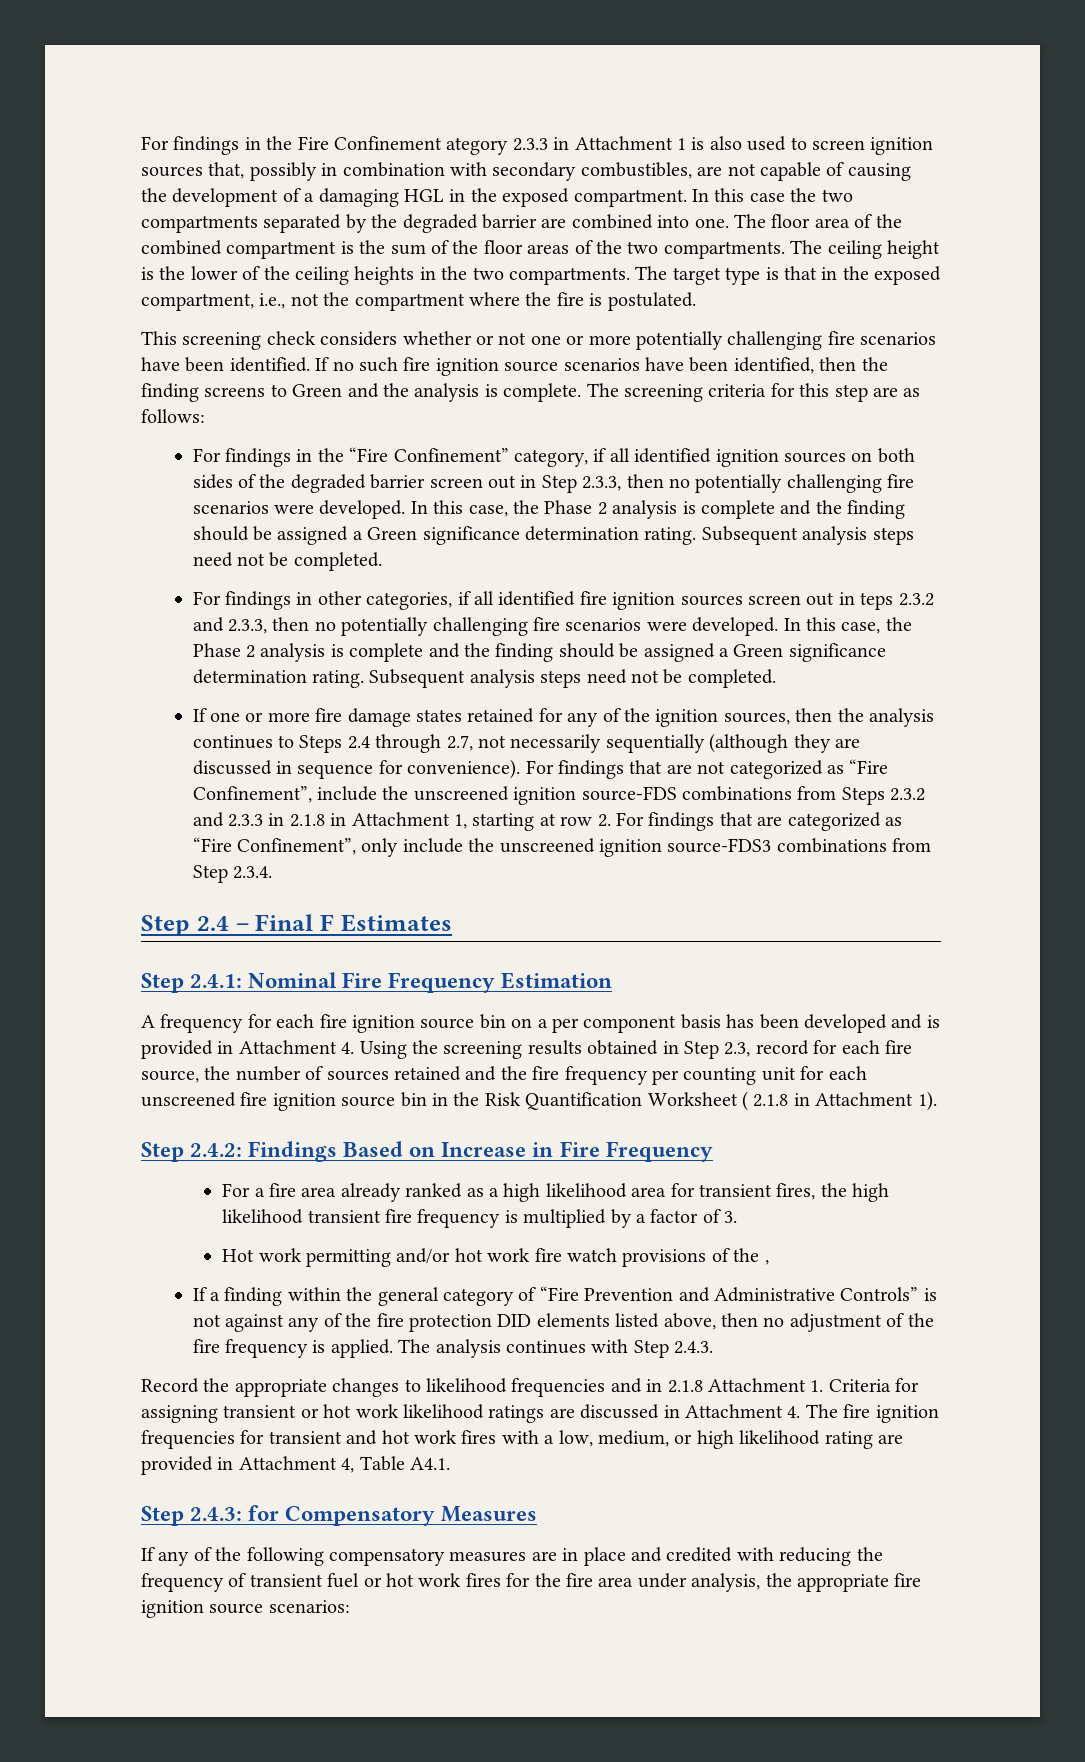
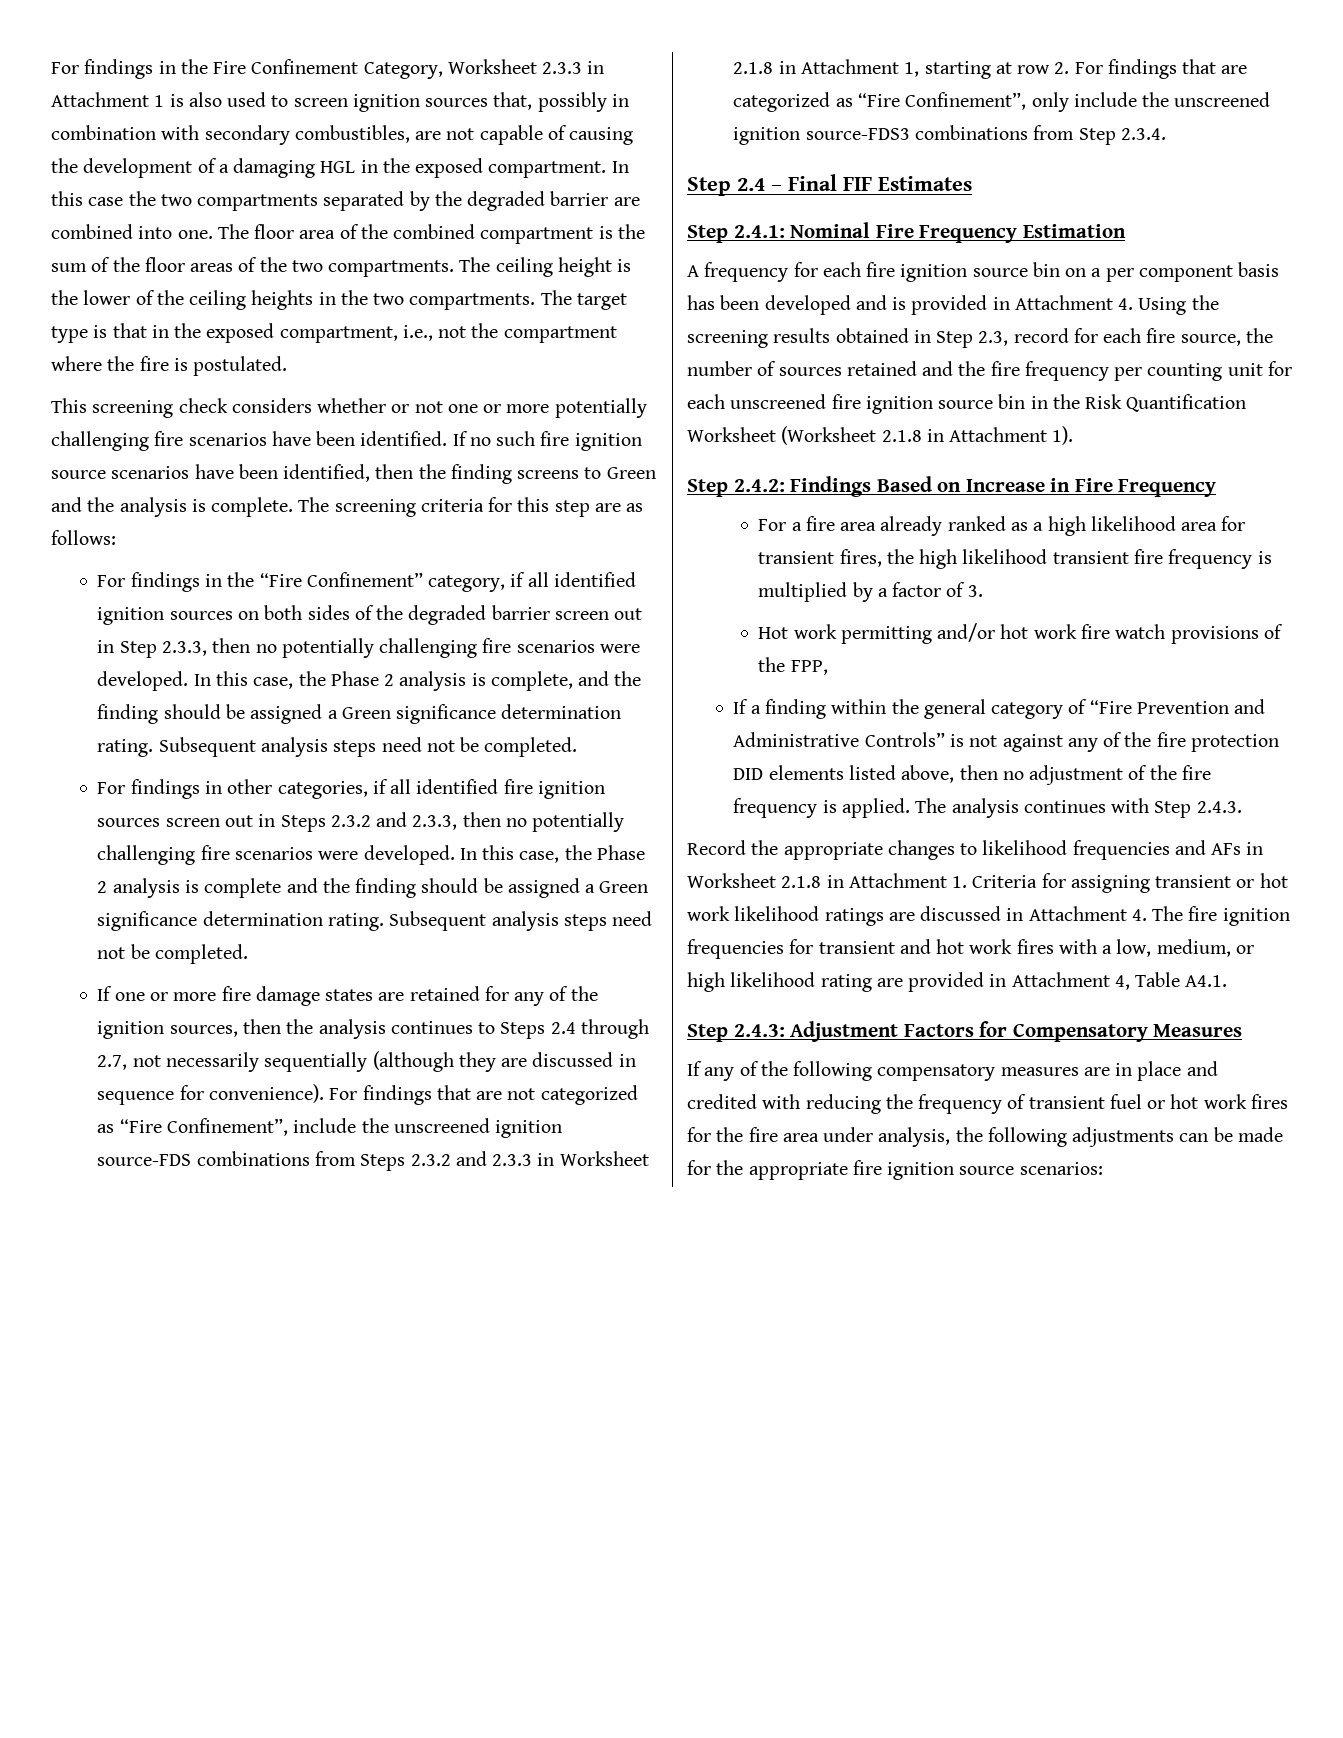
- For findings in the Fire Confinement ategory 2.3.3 in Attachment 1 is also used to screen ignition sources that, possibly in combination with secondary combustibles, are not capable of causing the development of a damaging HGL in the exposed compartment.
+ For findings in the Fire Confinement Category, Worksheet 2.3.3 in Attachment 1 is also used to screen ignition sources that, possibly in combination with secondary combustibles, are not capable of causing the development of a damaging HGL in the exposed compartment.
- For findings in the “Fire Confinement” category, if all identified ignition sources on both sides of the degraded barrier screen out in Step 2.3.3, then no potentially challenging fire scenarios were developed. In this case, the Phase 2 analysis is complete and the finding should be assigned a Green significance determination rating.
+ For findings in the “Fire Confinement” category, if all identified ignition sources on both sides of the degraded barrier screen out in Step 2.3.3, then no potentially challenging fire scenarios were developed. In this case, the Phase 2 analysis is complete, and the finding should be assigned a Green significance determination rating.
- For findings in other categories, if all identified fire ignition sources screen out in teps 2.3.2 and 2.3.3, then no potentially challenging fire scenarios were developed.
+ For findings in other categories, if all identified fire ignition sources screen out in Steps 2.3.2 and 2.3.3, then no potentially challenging fire scenarios were developed.
- If one or more fire damage states retained for any of the ignition sources, then the analysis continues to Steps 2.4 through 2.7, not necessarily sequentially (although they are discussed in sequence for convenience).
+ If one or more fire damage states are retained for any of the ignition sources, then the analysis continues to Steps 2.4 through 2.7, not necessarily sequentially (although they are discussed in sequence for convenience).
- For findings that are not categorized as “Fire Confinement”, include the unscreened ignition source-FDS combinations from Steps 2.3.2 and 2.3.3 in 2.1.8 in Attachment 1, starting at row 2. For findings that are categorized as “Fire Confinement”, only include the unscreened ignition source-FDS3 combinations from Step 2.3.4.
+ For findings that are not categorized as “Fire Confinement”, include the unscreened ignition source-FDS combinations from Steps 2.3.2 and 2.3.3 in Worksheet 2.1.8 in Attachment 1, starting at row 2. For findings that are categorized as “Fire Confinement”, only include the unscreened ignition source-FDS3 combinations from Step 2.3.4.
- Step 2.4 – Final F Estimates
+ Step 2.4 – Final FIF Estimates
- A frequency for each fire ignition source bin on a per component basis has been developed and is provided in Attachment 4. Using the screening results obtained in Step 2.3, record for each fire source, the number of sources retained and the fire frequency per counting unit for each unscreened fire ignition source bin in the Risk Quantification Worksheet ( 2.1.8 in Attachment 1).
+ A frequency for each fire ignition source bin on a per component basis has been developed and is provided in Attachment 4. Using the screening results obtained in Step 2.3, record for each fire source, the number of sources retained and the fire frequency per counting unit for each unscreened fire ignition source bin in the Risk Quantification Worksheet (Worksheet 2.1.8 in Attachment 1).
- Hot work permitting and/or hot work fire watch provisions of the ,
+ Hot work permitting and/or hot work fire watch provisions of the FPP,
- Record the appropriate changes to likelihood frequencies and in 2.1.8 Attachment 1. Criteria for assigning transient or hot work likelihood ratings are discussed in Attachment 4. The fire ignition frequencies for transient and hot work fires with a low, medium, or high likelihood rating are provided in Attachment 4, Table A4.1.
+ Record the appropriate changes to likelihood frequencies and AFs in Worksheet 2.1.8 in Attachment 1. Criteria for assigning transient or hot work likelihood ratings are discussed in Attachment 4. The fire ignition frequencies for transient and hot work fires with a low, medium, or high likelihood rating are provided in Attachment 4, Table A4.1.
- Step 2.4.3: for Compensatory Measures
+ Step 2.4.3: Adjustment Factors for Compensatory Measures
- If any of the following compensatory measures are in place and credited with reducing the frequency of transient fuel or hot work fires for the fire area under analysis, the appropriate fire ignition source scenarios:
+ If any of the following compensatory measures are in place and credited with reducing the frequency of transient fuel or hot work fires for the fire area under analysis, the following adjustments can be made for the appropriate fire ignition source scenarios:

